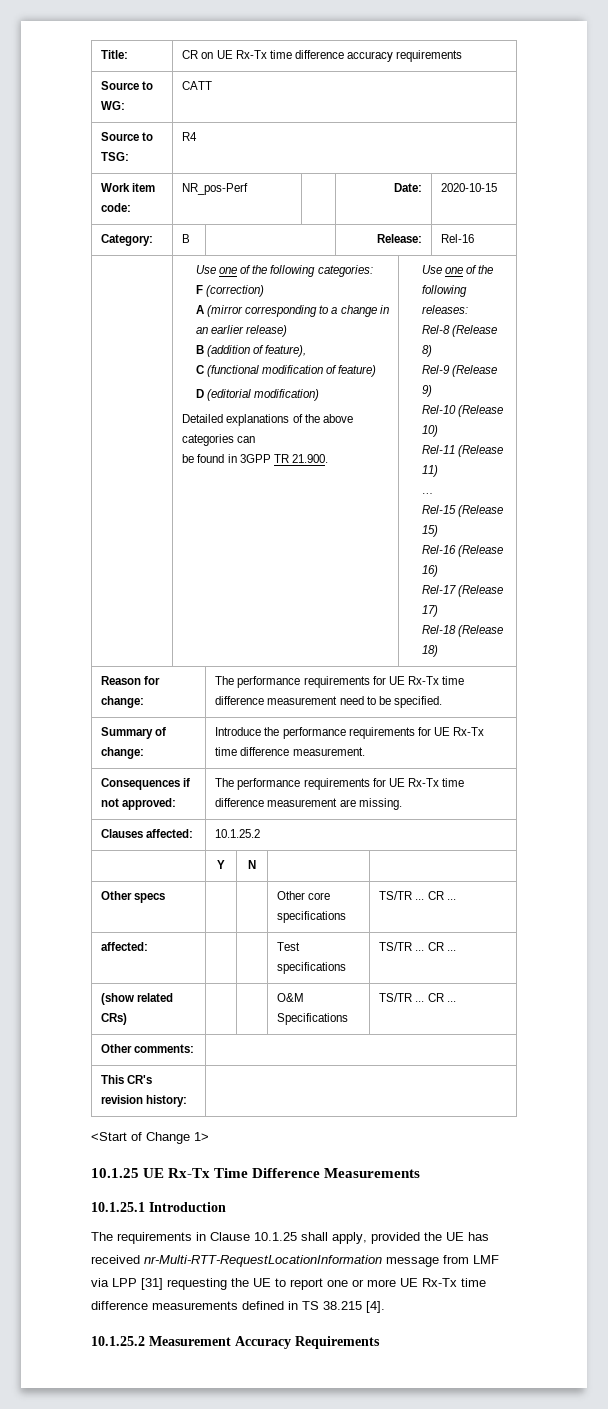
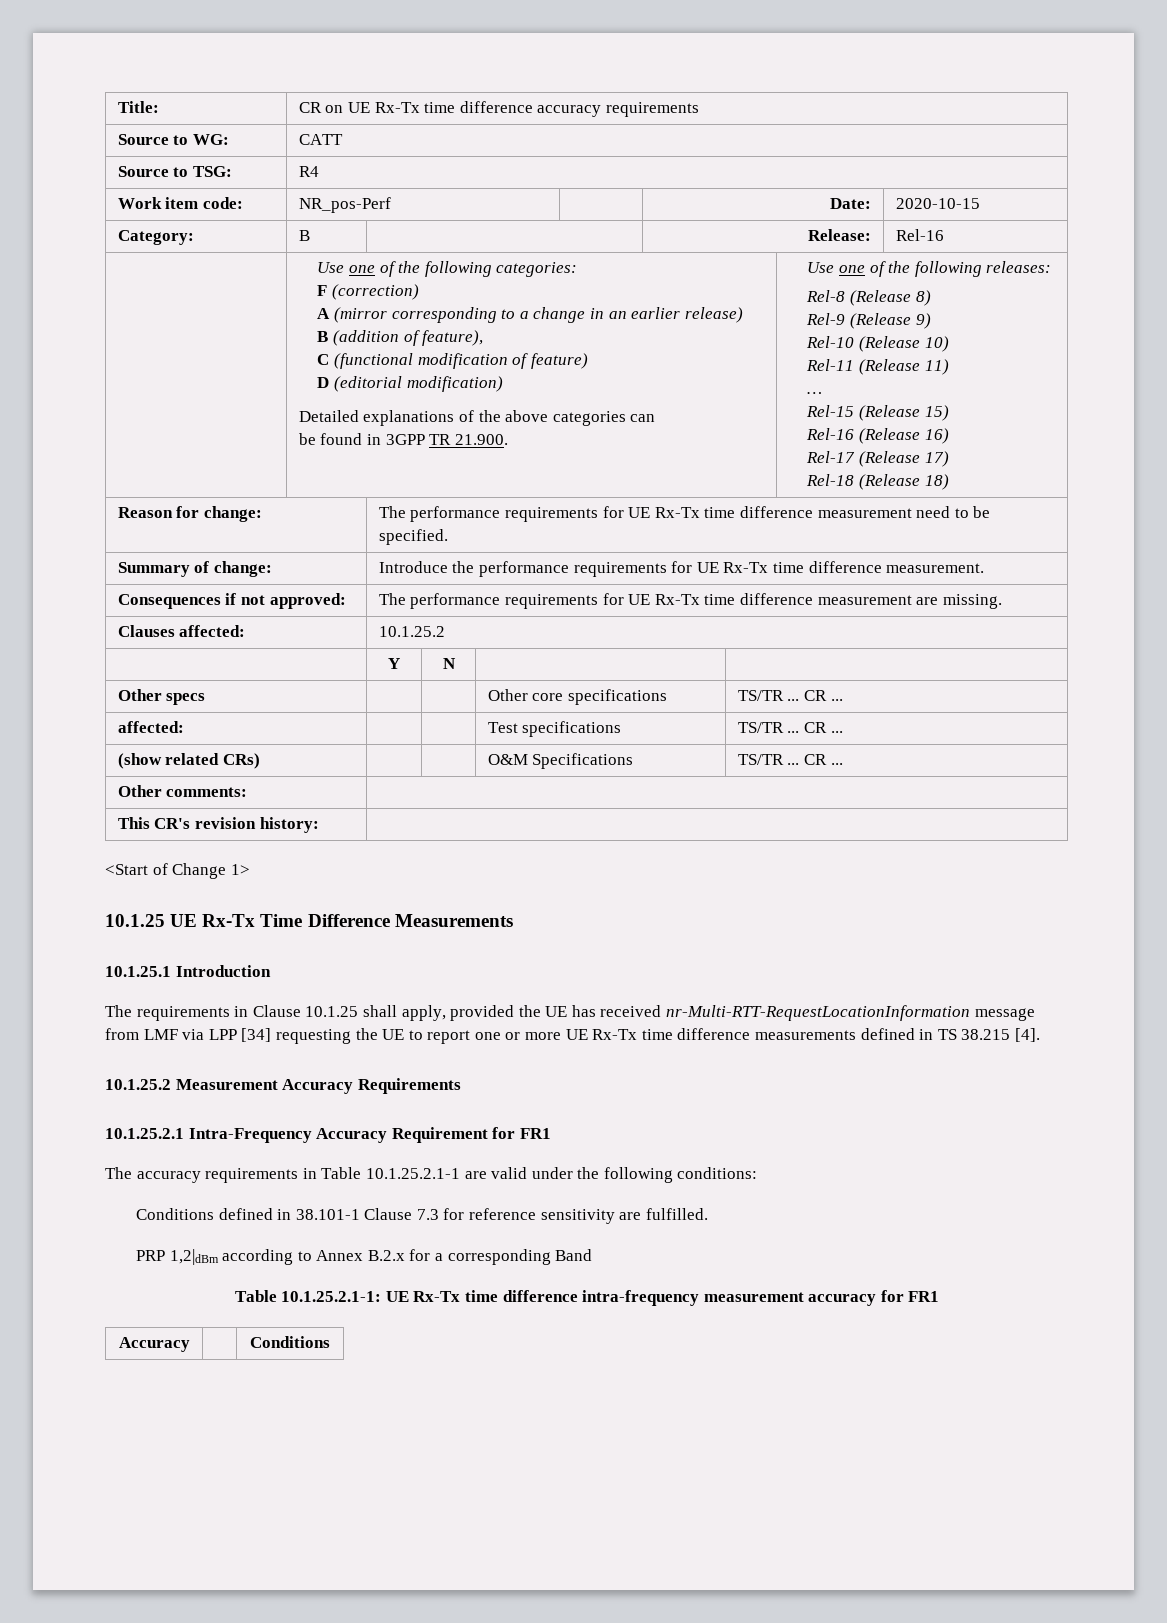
- The requirements in Clause 10.1.25 shall apply, provided the UE has received nr-Multi-RTT-RequestLocationInformation message from LMF via LPP [31] requesting the UE to report one or more UE Rx-Tx time difference measurements defined in TS 38.215 [4].
+ The requirements in Clause 10.1.25 shall apply, provided the UE has received nr-Multi-RTT-RequestLocationInformation message from LMF via LPP [34] requesting the UE to report one or more UE Rx-Tx time difference measurements defined in TS 38.215 [4].
+ 10.1.25.2.1 Intra-Frequency Accuracy Requirement for FR1
+ The accuracy requirements in Table 10.1.25.2.1-1 are valid under the following conditions:
+ Conditions defined in 38.101-1 Clause 7.3 for reference sensitivity are fulfilled.
+ PRP 1,2|dBm according to Annex B.2.x for a corresponding Band
+ Table 10.1.25.2.1-1: UE Rx-Tx time difference intra-frequency measurement accuracy for FR1
+ Accuracy | | Conditions

